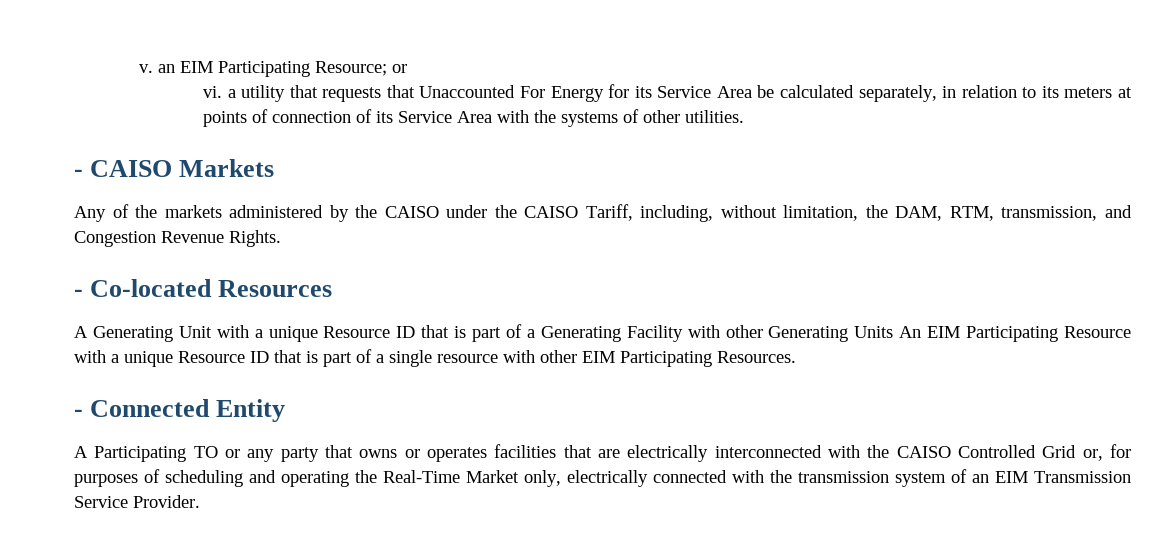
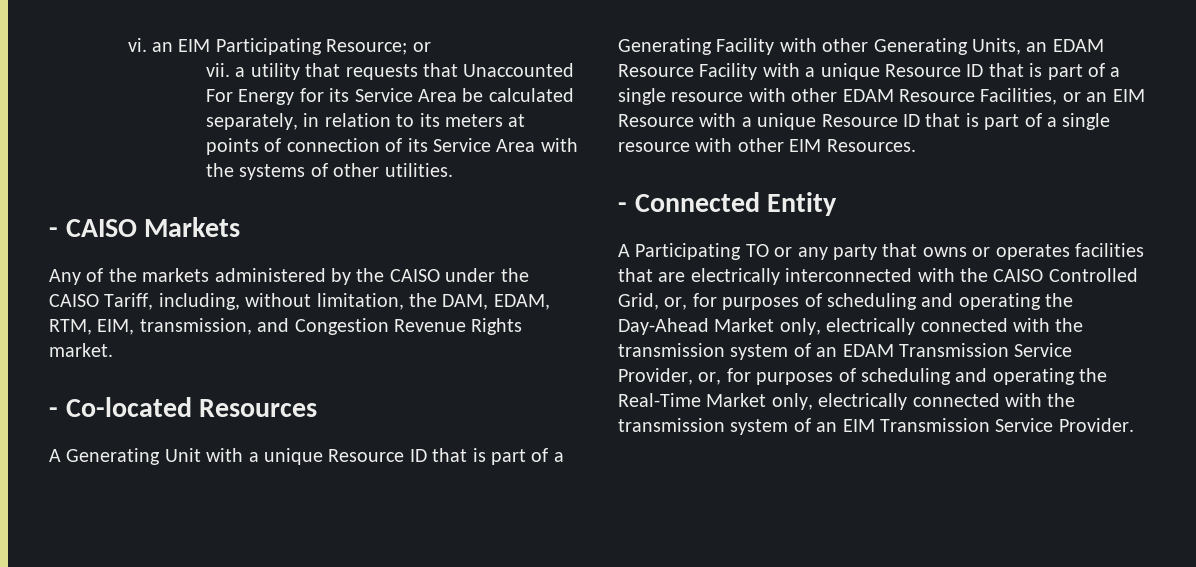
- v. an EIM Participating Resource; or
+ vi. an EIM Participating Resource; or
- vi. a utility that requests that Unaccounted For Energy for its Service Area be calculated separately, in relation to its meters at points of connection of its Service Area with the systems of other utilities.
+ vii. a utility that requests that Unaccounted For Energy for its Service Area be calculated separately, in relation to its meters at points of connection of its Service Area with the systems of other utilities.
- Any of the markets administered by the CAISO under the CAISO Tariff, including, without limitation, the DAM, RTM, transmission, and Congestion Revenue Rights.
+ Any of the markets administered by the CAISO under the CAISO Tariff, including, without limitation, the DAM, EDAM, RTM, EIM, transmission, and Congestion Revenue Rights market.
- A Generating Unit with a unique Resource ID that is part of a Generating Facility with other Generating Units An EIM Participating Resource with a unique Resource ID that is part of a single resource with other EIM Participating Resources.
+ A Generating Unit with a unique Resource ID that is part of a Generating Facility with other Generating Units, an EDAM Resource Facility with a unique Resource ID that is part of a single resource with other EDAM Resource Facilities, or an EIM Resource with a unique Resource ID that is part of a single resource with other EIM Resources.
- A Participating TO or any party that owns or operates facilities that are electrically interconnected with the CAISO Controlled Grid or, for purposes of scheduling and operating the Real-Time Market only, electrically connected with the transmission system of an EIM Transmission Service Provider.
+ A Participating TO or any party that owns or operates facilities that are electrically interconnected with the CAISO Controlled Grid, or, for purposes of scheduling and operating the Day-Ahead Market only, electrically connected with the transmission system of an EDAM Transmission Service Provider, or, for purposes of scheduling and operating the Real-Time Market only, electrically connected with the transmission system of an EIM Transmission Service Provider.

